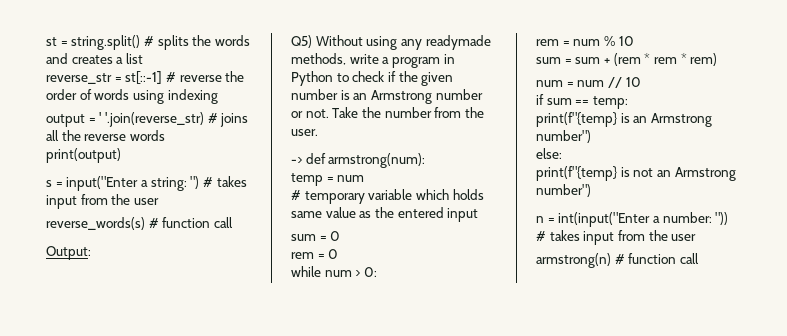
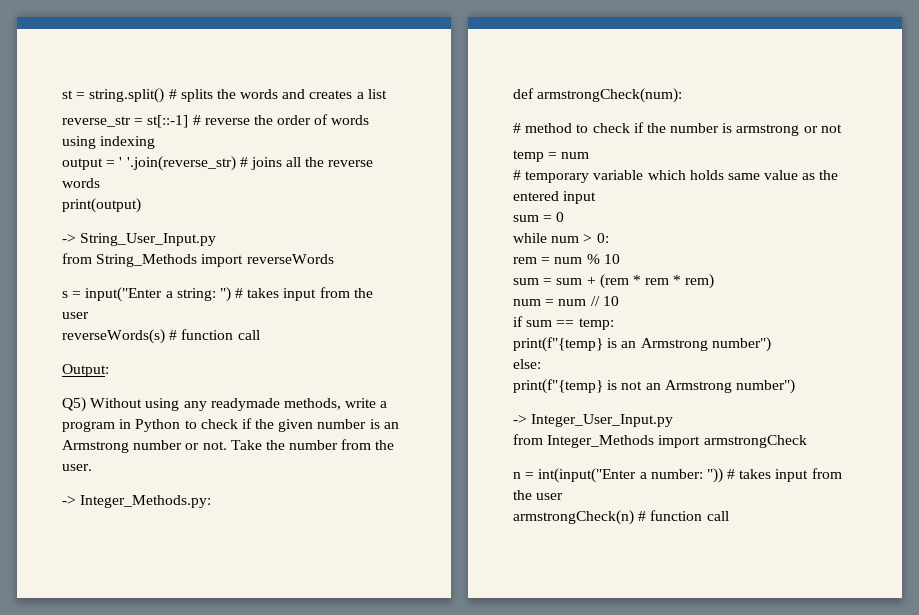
+ -> String_User_Input.py
+ from String_Methods import reverseWords
- reverse_words(s) # function call
+ reverseWords(s) # function call
- -> def armstrong(num):
+ -> Integer_Methods.py:
+ def armstrongCheck(num):
+ # method to check if the number is armstrong or not
- rem = 0
+ -> Integer_User_Input.py
+ from Integer_Methods import armstrongCheck
- armstrong(n) # function call
+ armstrongCheck(n) # function call

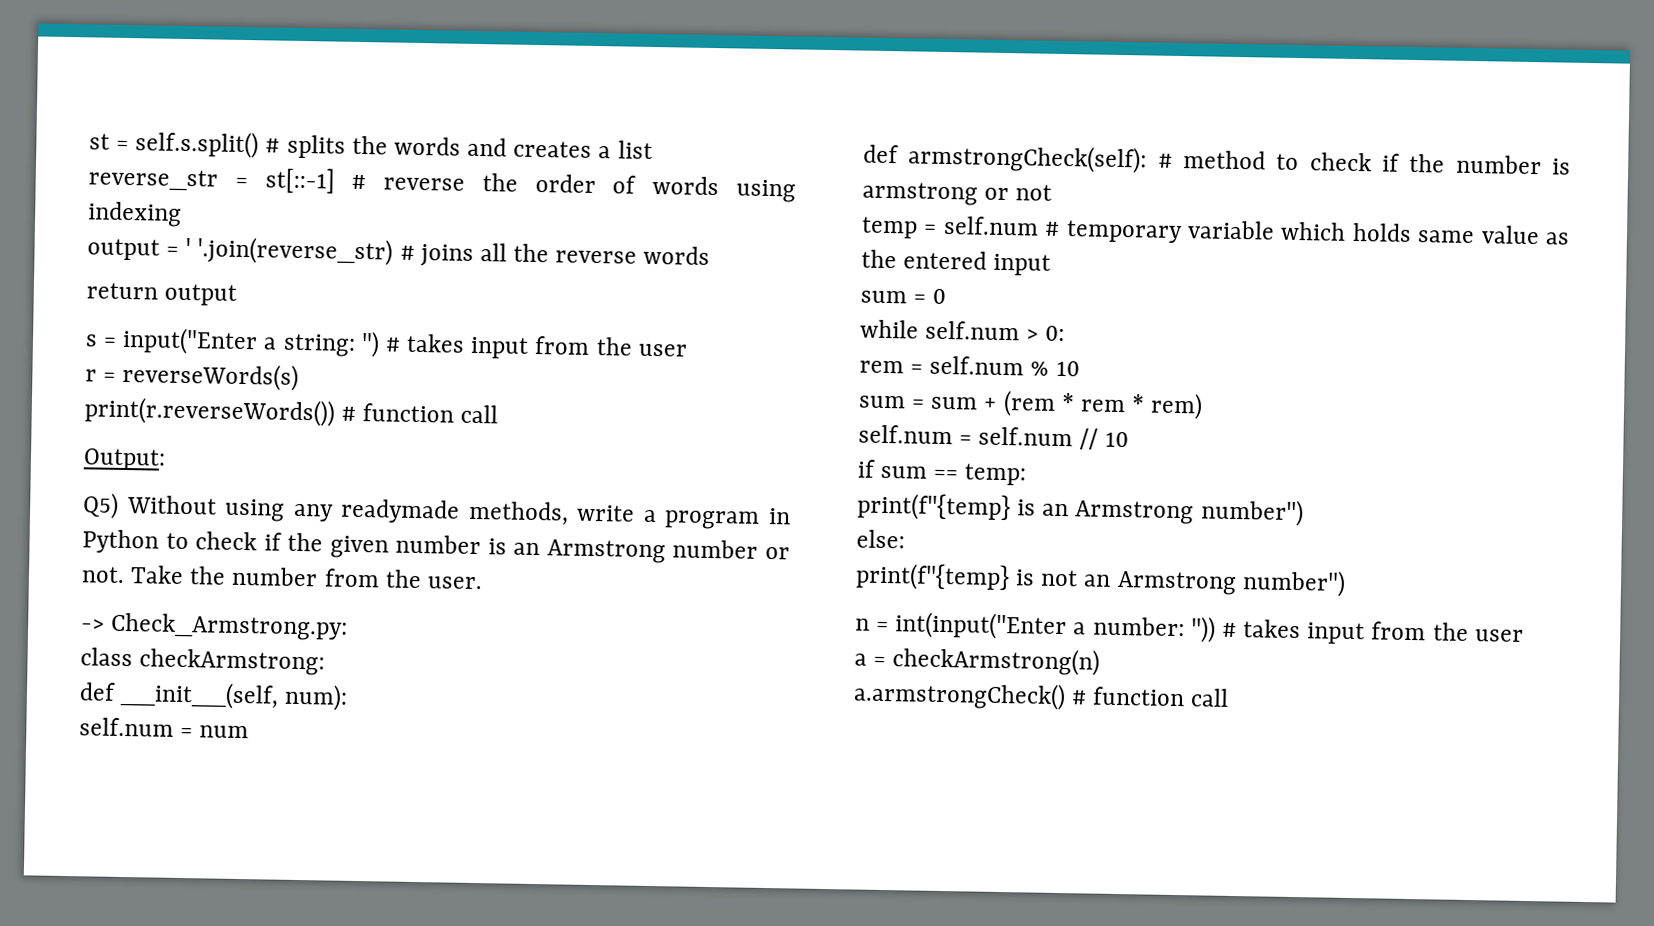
- st = string.split() # splits the words and creates a list
+ st = self.s.split() # splits the words and creates a list
- print(output)
- -> String_User_Input.py
- from String_Methods import reverseWords
+ return output
- reverseWords(s) # function call
+ r = reverseWords(s)
+ print(r.reverseWords()) # function call
- -> Integer_Methods.py:
- def armstrongCheck(num):
- # method to check if the number is armstrong or not
+ -> Check_Armstrong.py:
+ class checkArmstrong:
+ def __init__(self, num):
+ self.num = num
+ def armstrongCheck(self): # method to check if the number is armstrong or not
- temp = num
- # temporary variable which holds same value as the entered input
+ temp = self.num # temporary variable which holds same value as the entered input
- while num > 0:
+ while self.num > 0:
- rem = num % 10
+ rem = self.num % 10
- num = num // 10
+ self.num = self.num // 10
- -> Integer_User_Input.py
- from Integer_Methods import armstrongCheck
- armstrongCheck(n) # function call
+ a = checkArmstrong(n)
+ a.armstrongCheck() # function call

